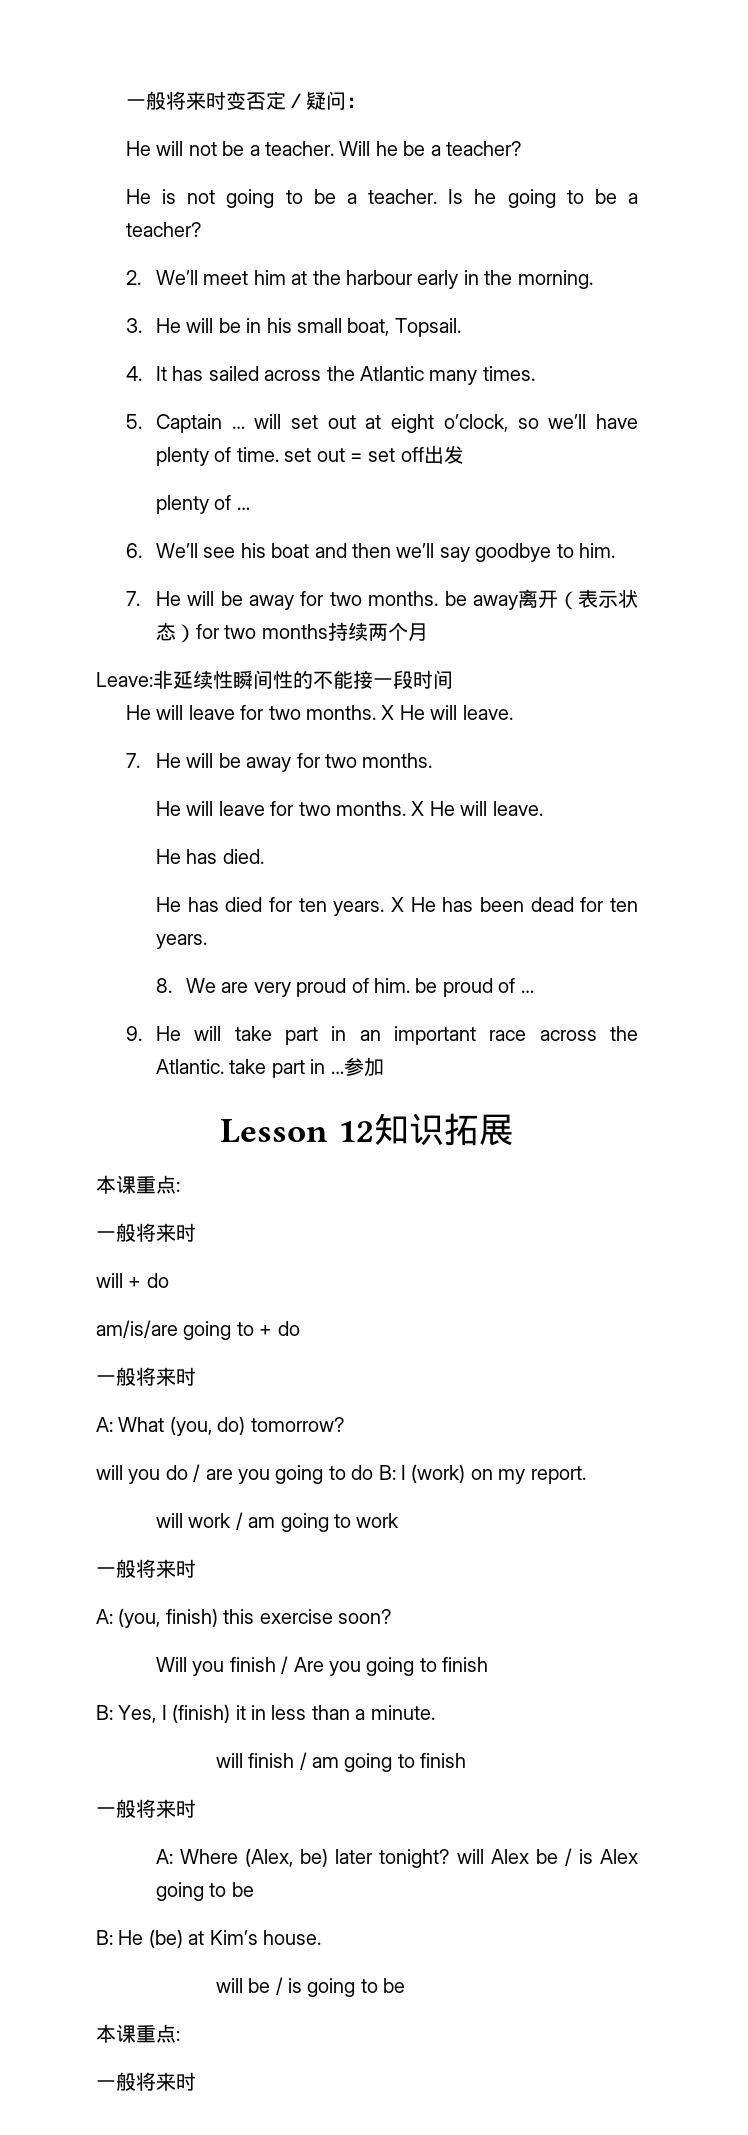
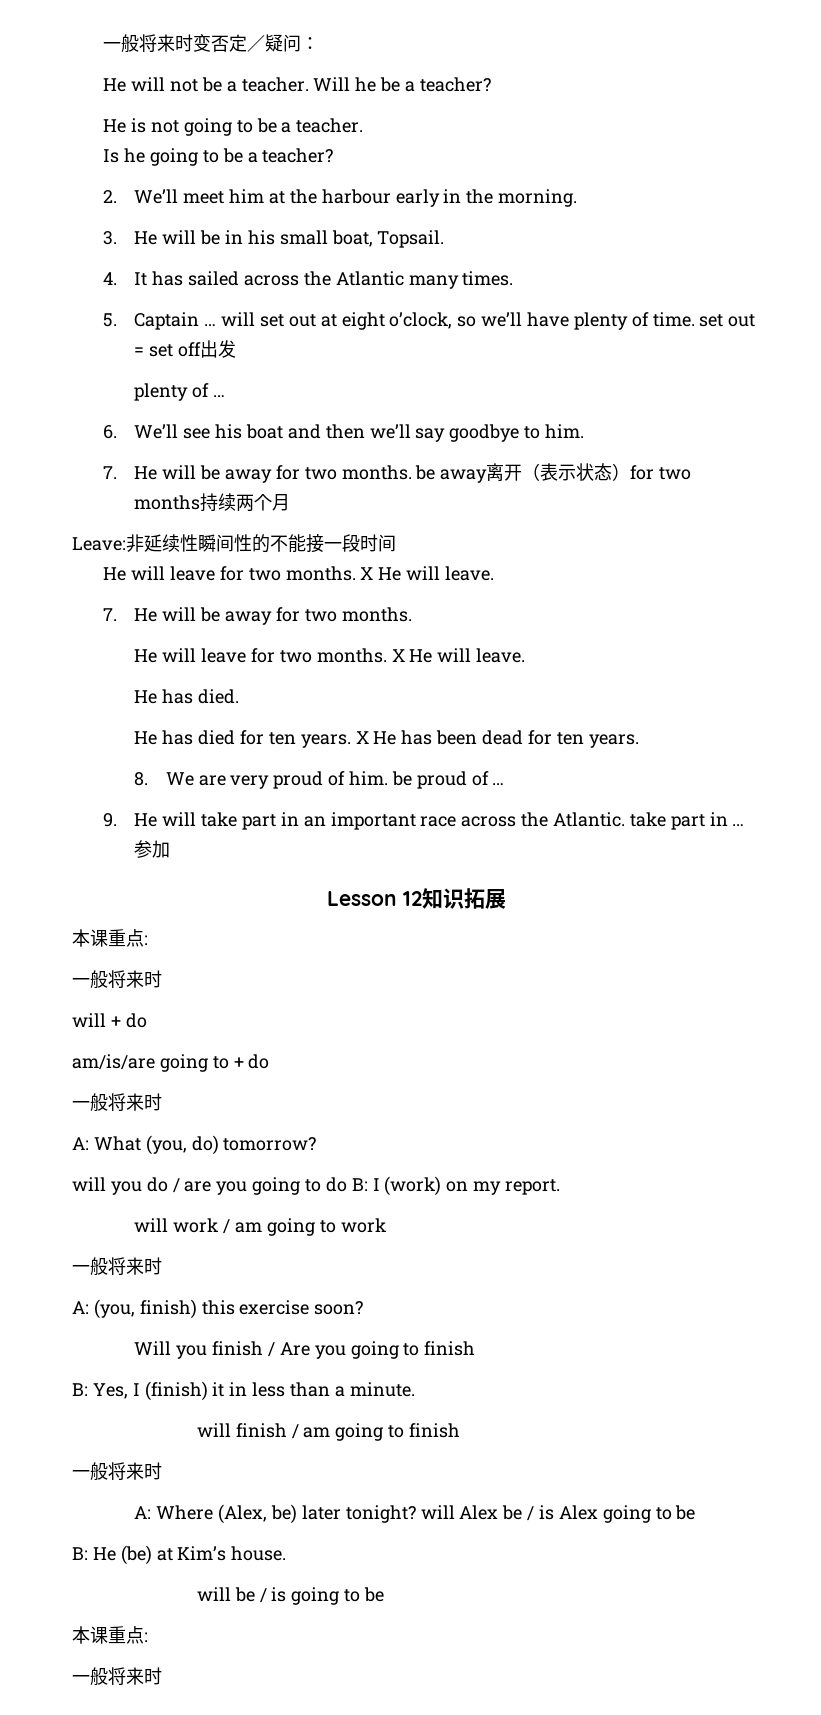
- He is not going to be a teacher. Is he going to be a teacher?
+ He is not going to be a teacher.
+ Is he going to be a teacher?

